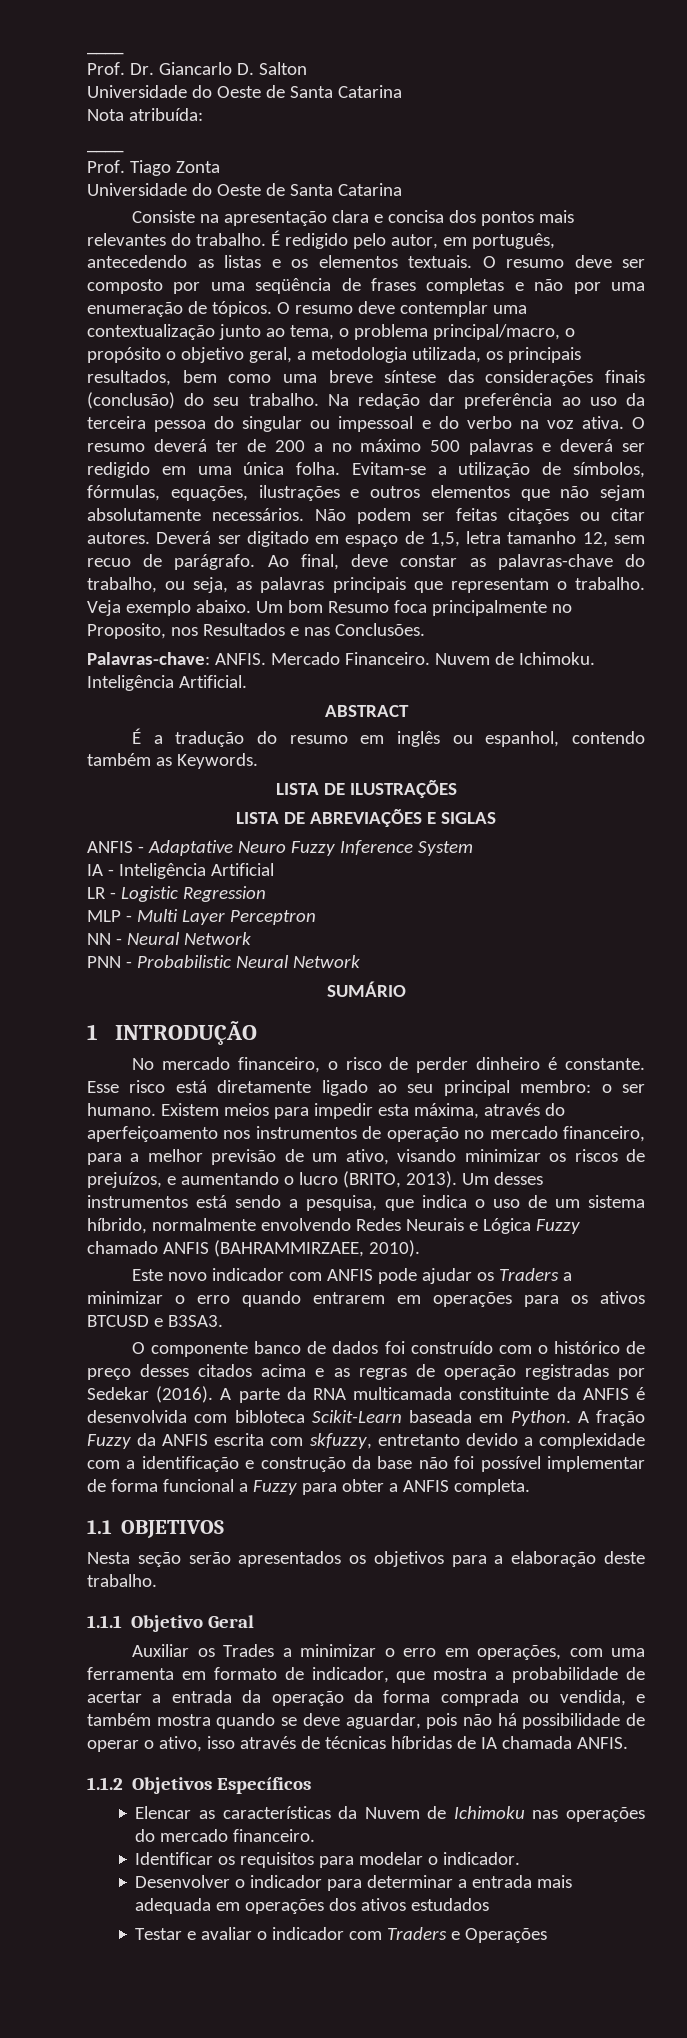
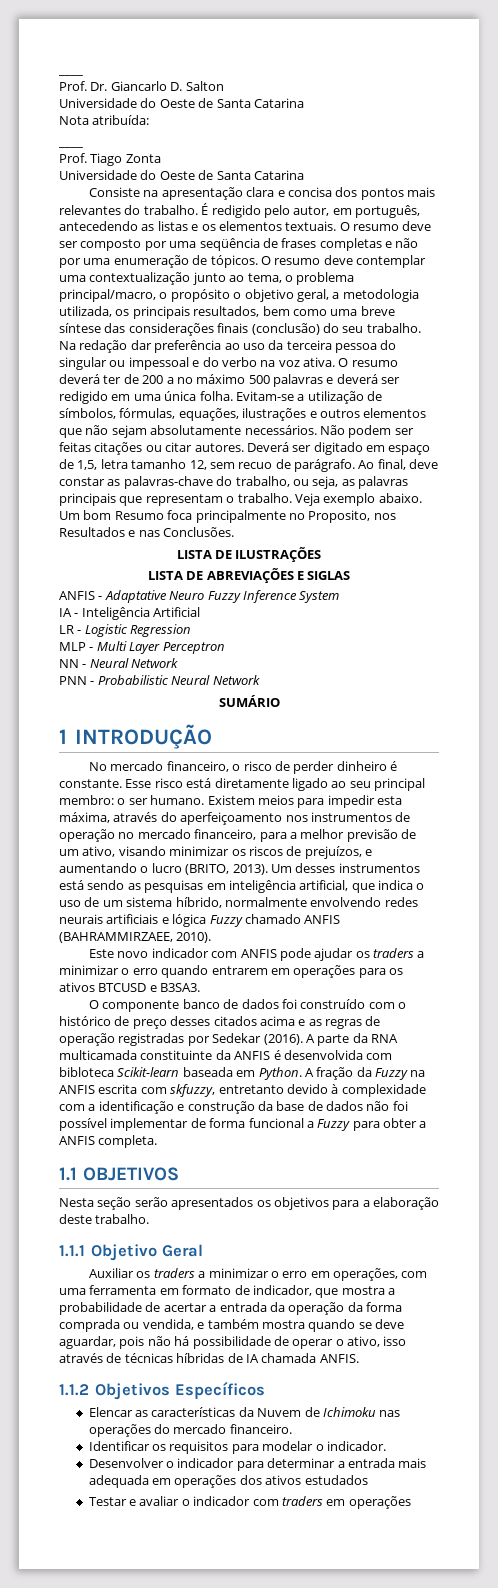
- Palavras-chave: ANFIS. Mercado Financeiro. Nuvem de Ichimoku. Inteligência Artificial.
- ABSTRACT
- É a tradução do resumo em inglês ou espanhol, contendo também as Keywords.
- Um desses instrumentos está sendo a pesquisa, que indica o uso de um sistema híbrido, normalmente envolvendo Redes Neurais e Lógica Fuzzy chamado ANFIS (BAHRAMMIRZAEE, 2010).
+ Um desses instrumentos está sendo as pesquisas em inteligência artificial, que indica o uso de um sistema híbrido, normalmente envolvendo redes neurais artificiais e lógica Fuzzy chamado ANFIS (BAHRAMMIRZAEE, 2010).
- Este novo indicador com ANFIS pode ajudar os Traders a minimizar o erro quando entrarem em operações para os ativos BTCUSD e B3SA3.
+ Este novo indicador com ANFIS pode ajudar os traders a minimizar o erro quando entrarem em operações para os ativos BTCUSD e B3SA3.
- A parte da RNA multicamada constituinte da ANFIS é desenvolvida com bibloteca Scikit-Learn baseada em Python.
+ A parte da RNA multicamada constituinte da ANFIS é desenvolvida com bibloteca Scikit-learn baseada em Python.
- A fração Fuzzy da ANFIS escrita com skfuzzy, entretanto devido a complexidade com a identificação e construção da base não foi possível implementar de forma funcional a Fuzzy para obter a ANFIS completa.
+ A fração da Fuzzy na ANFIS escrita com skfuzzy, entretanto devido à complexidade com a identificação e construção da base de dados não foi possível implementar de forma funcional a Fuzzy para obter a ANFIS completa.
- Auxiliar os Trades a minimizar o erro em operações, com uma ferramenta em formato de indicador, que mostra a probabilidade de acertar a entrada da operação da forma comprada ou vendida, e também mostra quando se deve aguardar, pois não há possibilidade de operar o ativo, isso através de técnicas híbridas de IA chamada ANFIS.
+ Auxiliar os traders a minimizar o erro em operações, com uma ferramenta em formato de indicador, que mostra a probabilidade de acertar a entrada da operação da forma comprada ou vendida, e também mostra quando se deve aguardar, pois não há possibilidade de operar o ativo, isso através de técnicas híbridas de IA chamada ANFIS.
- Testar e avaliar o indicador com Traders e Operações
+ Testar e avaliar o indicador com traders em operações

